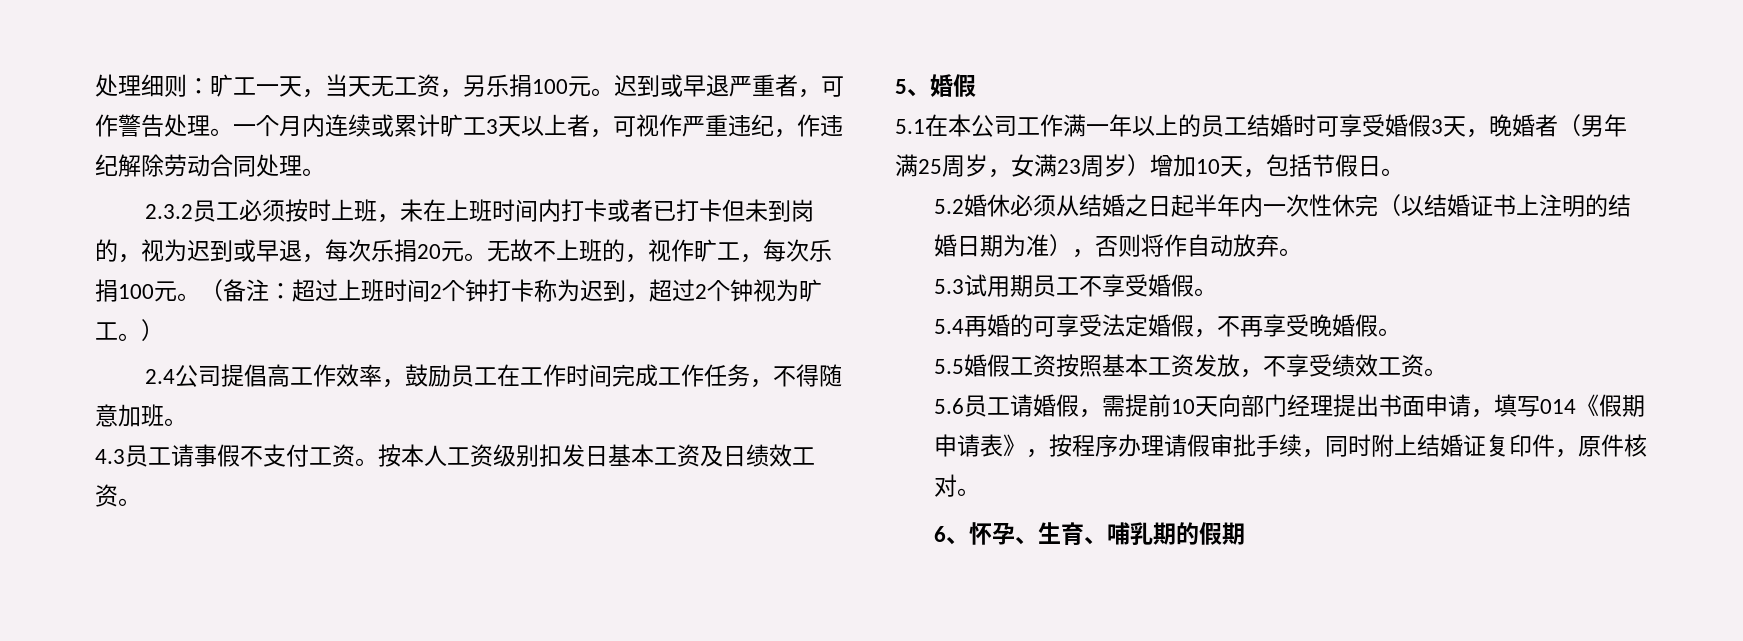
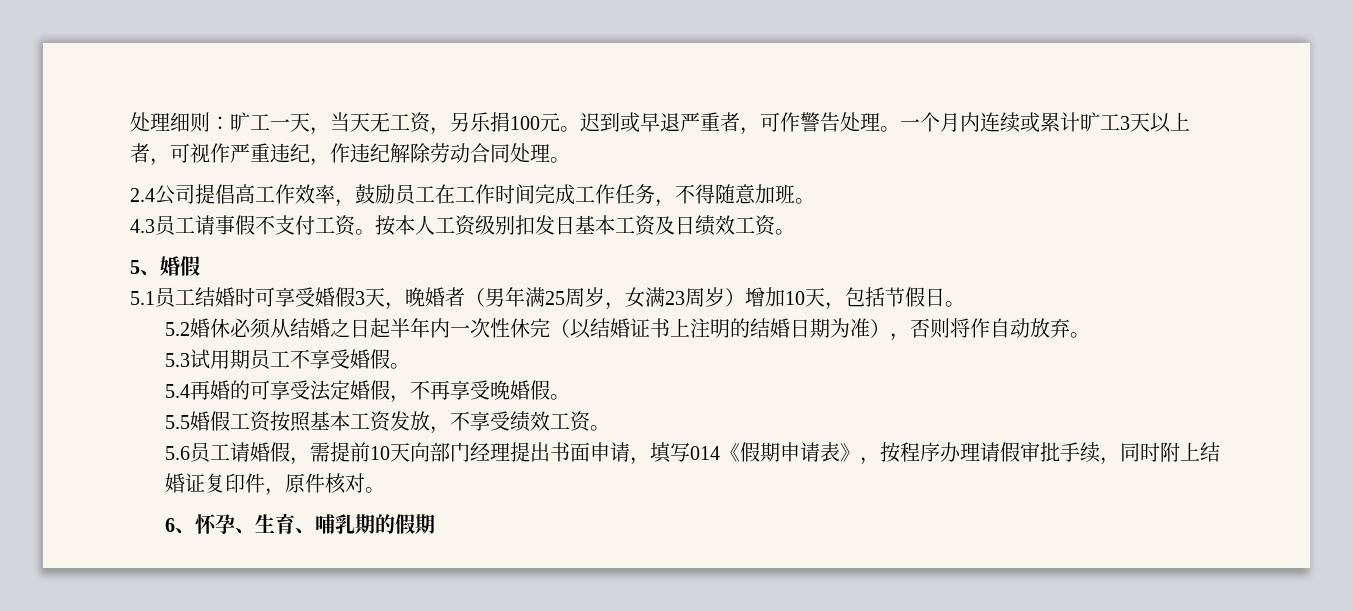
- 2.3.2员工必须按时上班，未在上班时间内打卡或者已打卡但未到岗的，视为迟到或早退，每次乐捐20元。无故不上班的，视作旷工，每次乐捐100元。（备注：超过上班时间2个钟打卡称为迟到，超过2个钟视为旷工。）
- 5.1在本公司工作满一年以上的员工结婚时可享受婚假3天，晚婚者（男年满25周岁，女满23周岁）增加10天，包括节假日。
+ 5.1员工结婚时可享受婚假3天，晚婚者（男年满25周岁，女满23周岁）增加10天，包括节假日。

